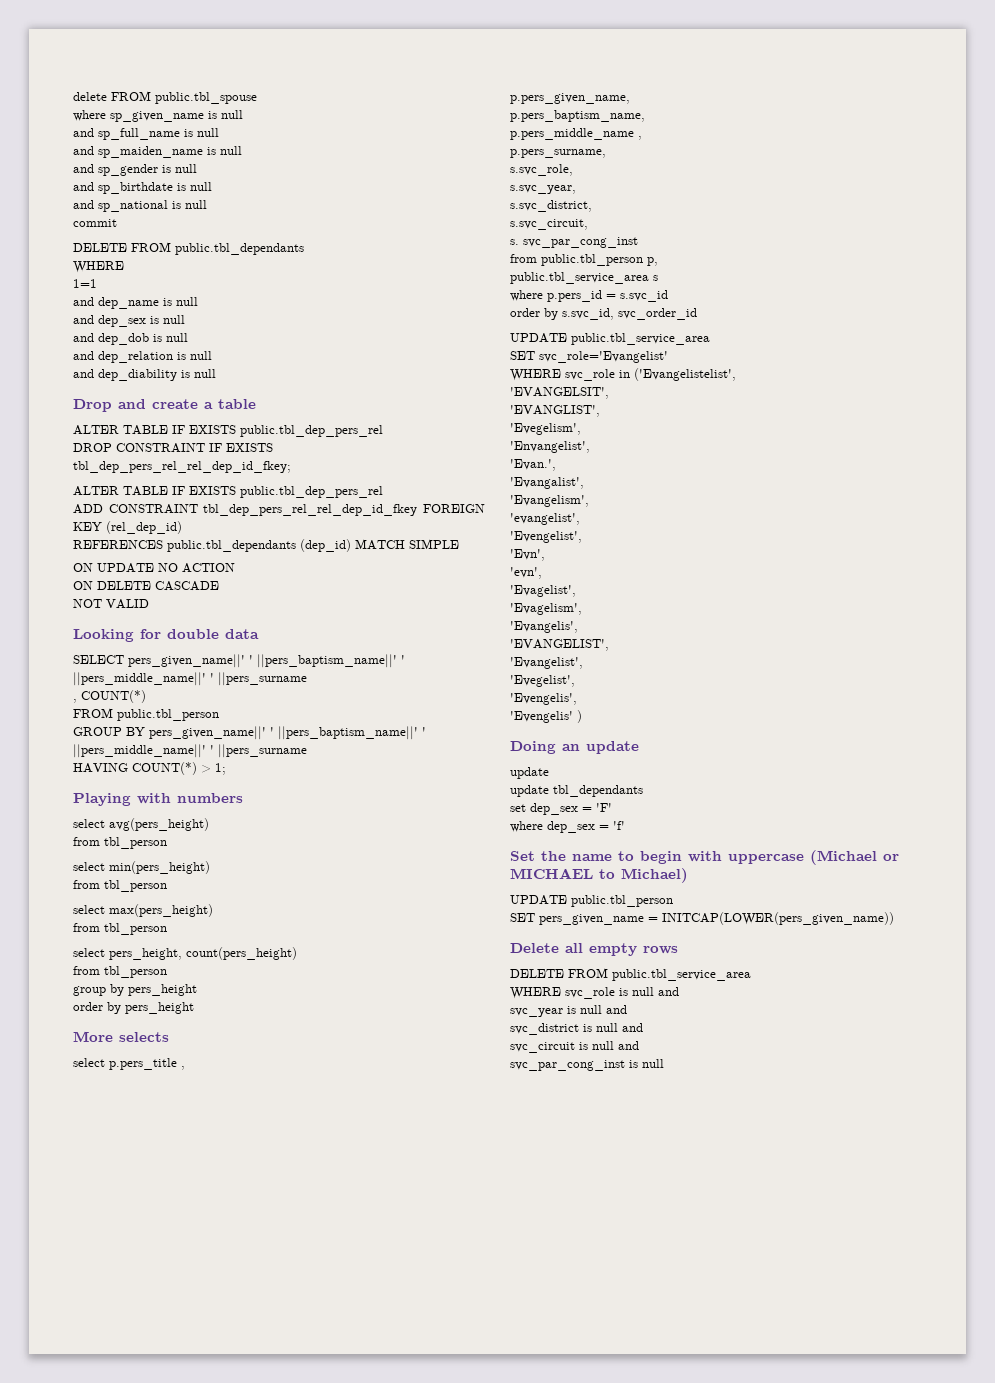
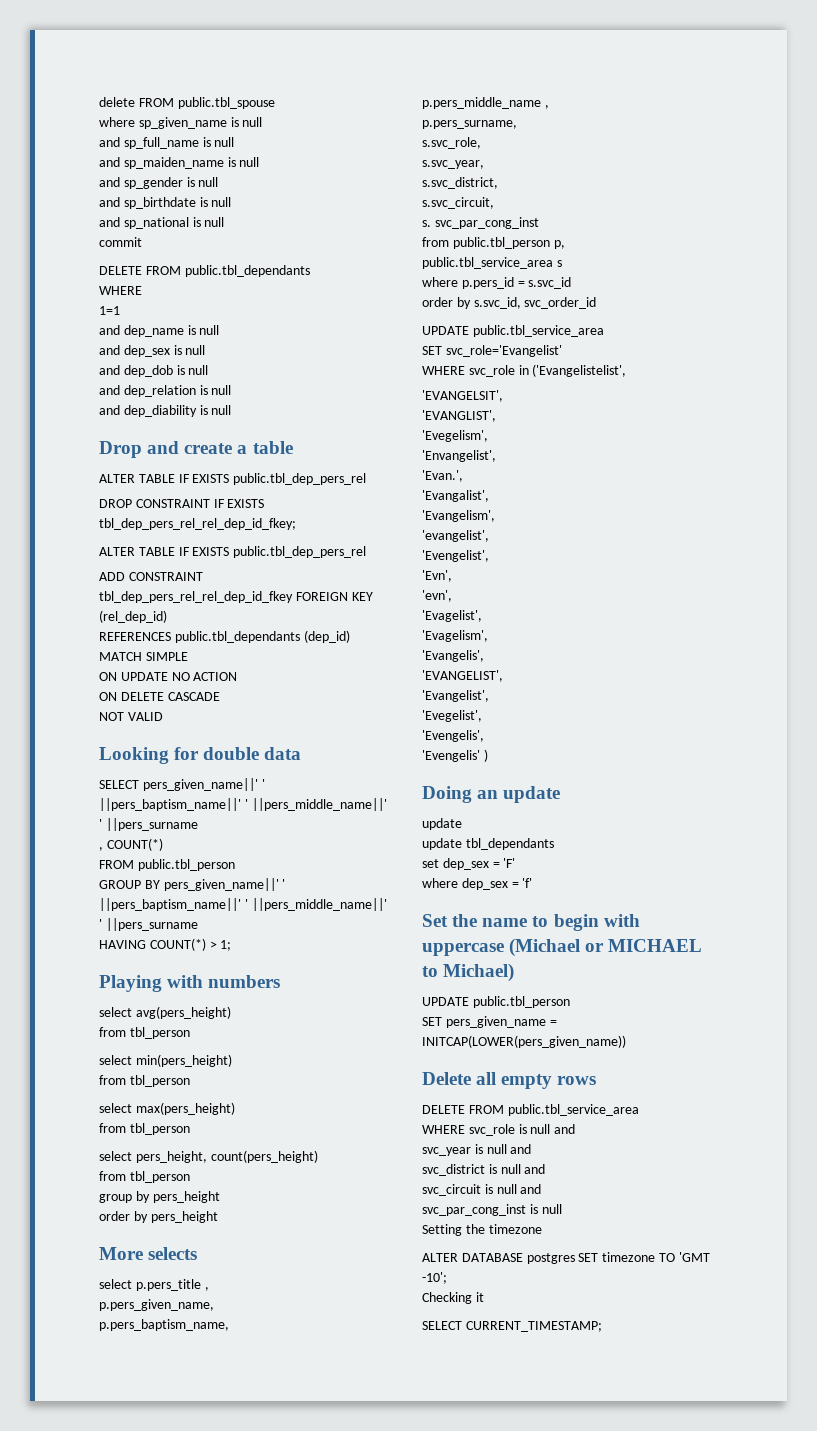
+ Setting the timezone
+ ALTER DATABASE postgres SET timezone TO 'GMT -10';
+ Checking it
+ SELECT CURRENT_TIMESTAMP;

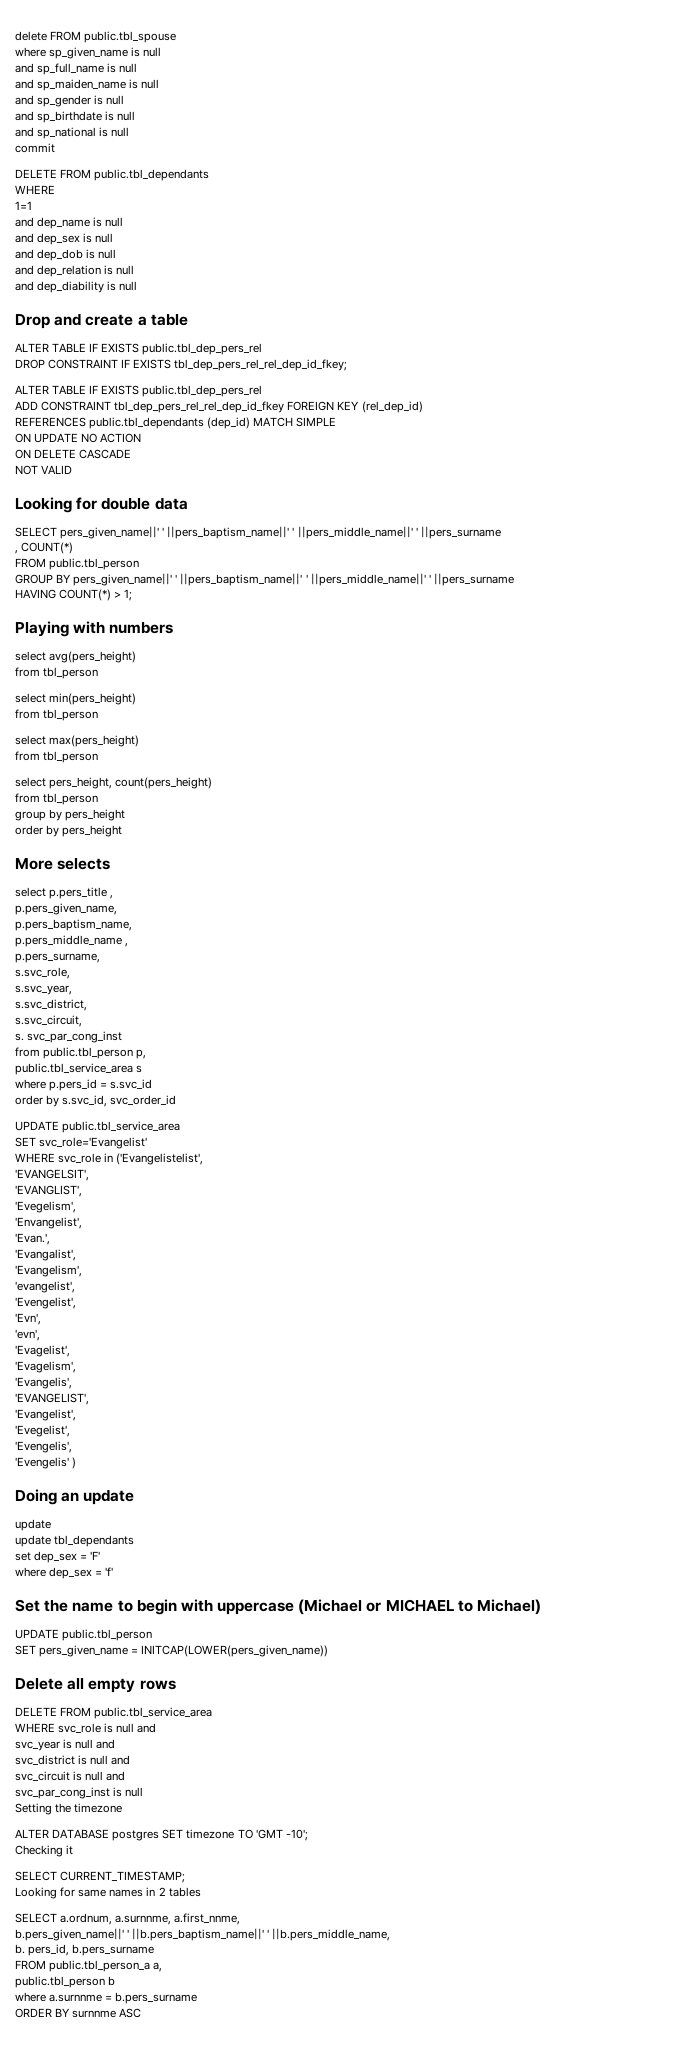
+ Looking for same names in 2 tables
+ SELECT a.ordnum, a.surnnme, a.first_nnme,
+ b.pers_given_name||' ' ||b.pers_baptism_name||' ' ||b.pers_middle_name,
+ b. pers_id, b.pers_surname
+ FROM public.tbl_person_a a,
+ public.tbl_person b
+ where a.surnnme = b.pers_surname
+ ORDER BY surnnme ASC

